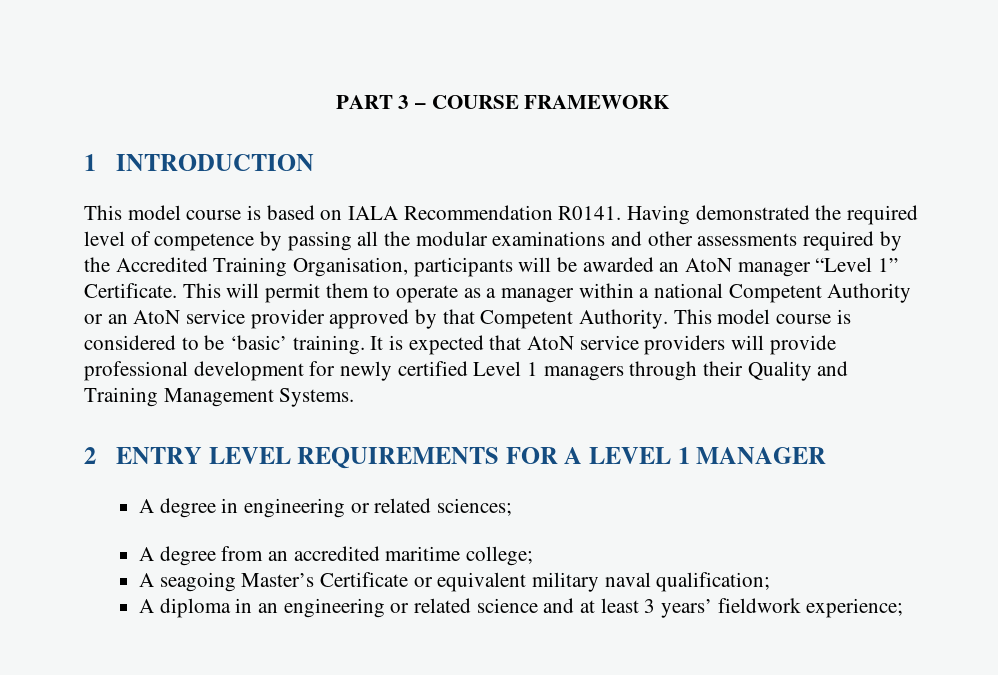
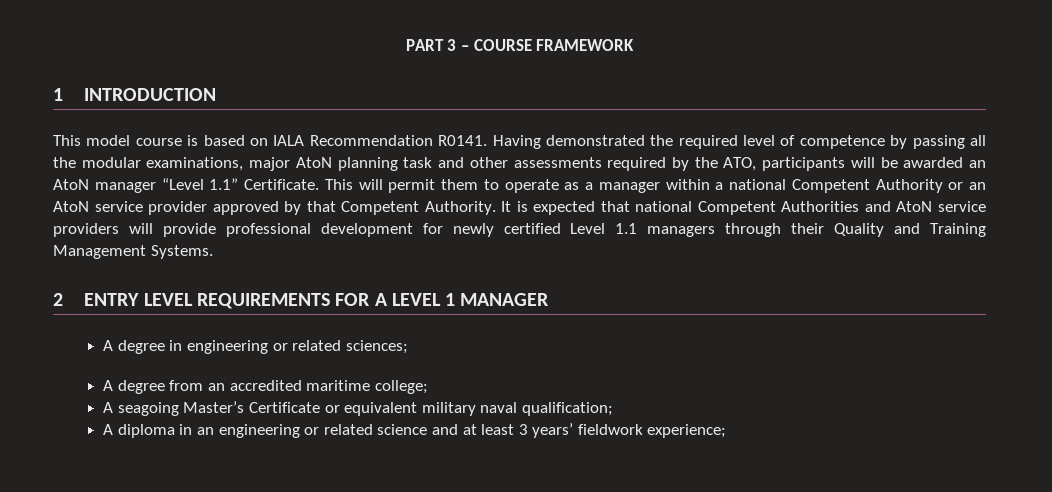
- Having demonstrated the required level of competence by passing all the modular examinations and other assessments required by the Accredited Training Organisation, participants will be awarded an AtoN manager “Level 1” Certificate.
+ Having demonstrated the required level of competence by passing all the modular examinations, major AtoN planning task and other assessments required by the ATO, participants will be awarded an AtoN manager “Level 1.1” Certificate.
- This model course is considered to be ‘basic’ training. It is expected that AtoN service providers will provide professional development for newly certified Level 1 managers through their Quality and Training Management Systems.
+ It is expected that national Competent Authorities and AtoN service providers will provide professional development for newly certified Level 1.1 managers through their Quality and Training Management Systems.

